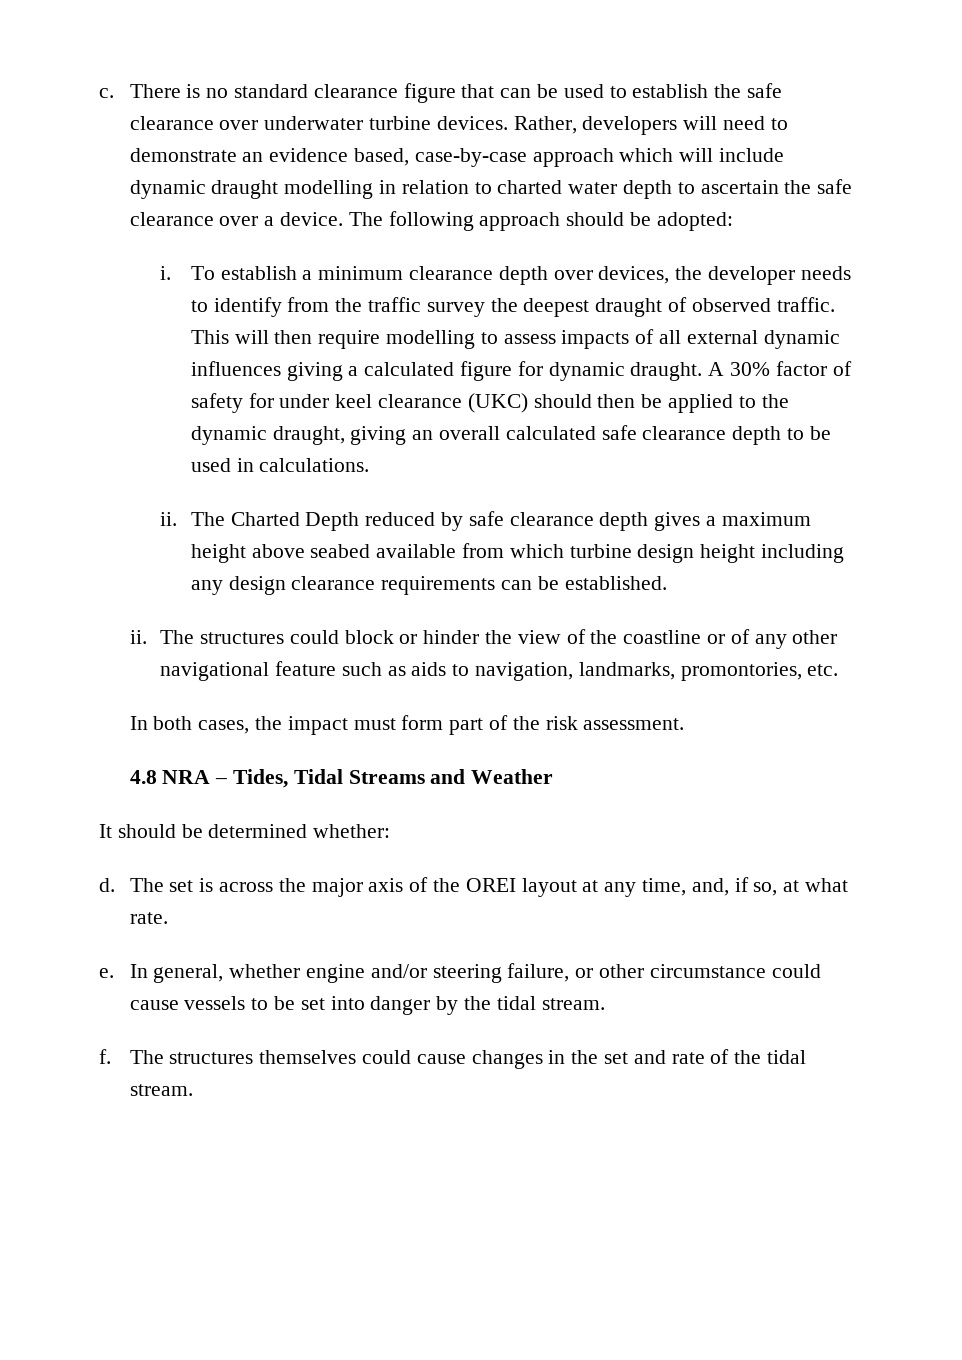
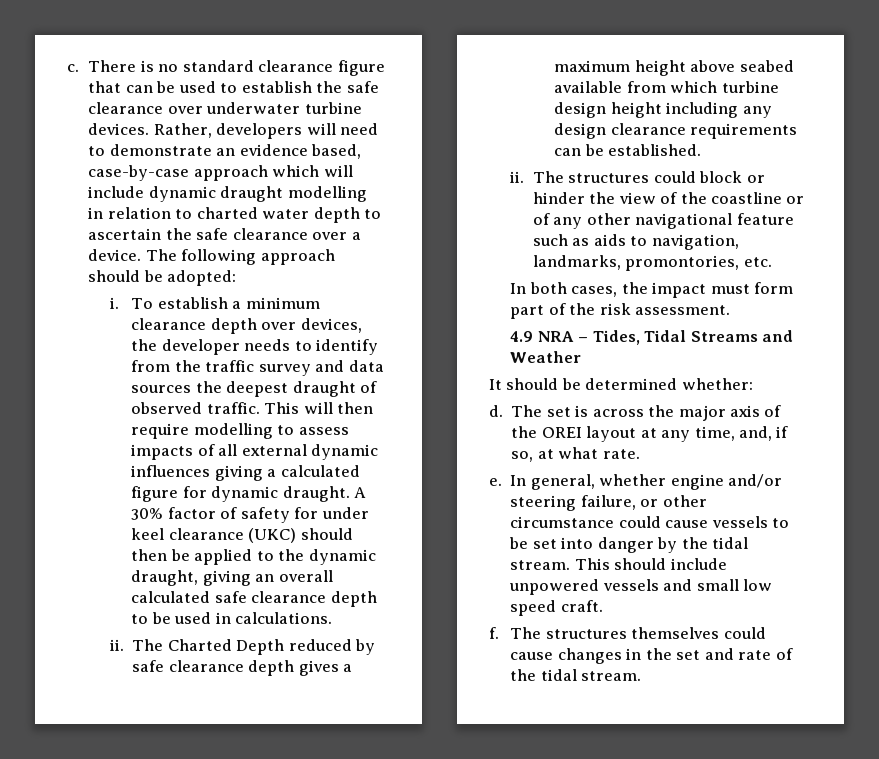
- To establish a minimum clearance depth over devices, the developer needs to identify from the traffic survey the deepest draught of observed traffic.
+ To establish a minimum clearance depth over devices, the developer needs to identify from the traffic survey and data sources the deepest draught of observed traffic.
- 4.8 NRA – Tides, Tidal Streams and Weather
+ 4.9 NRA – Tides, Tidal Streams and Weather
+ This should include unpowered vessels and small low speed craft.

